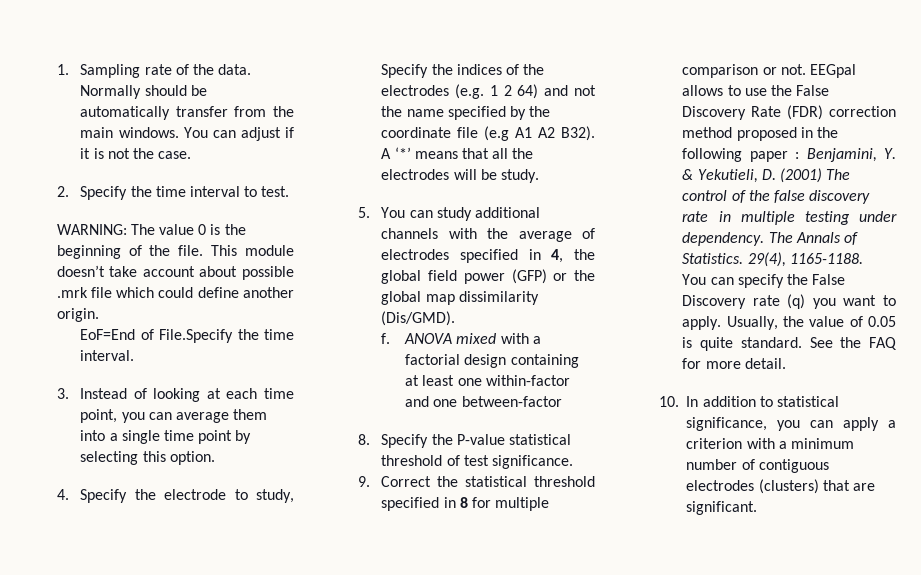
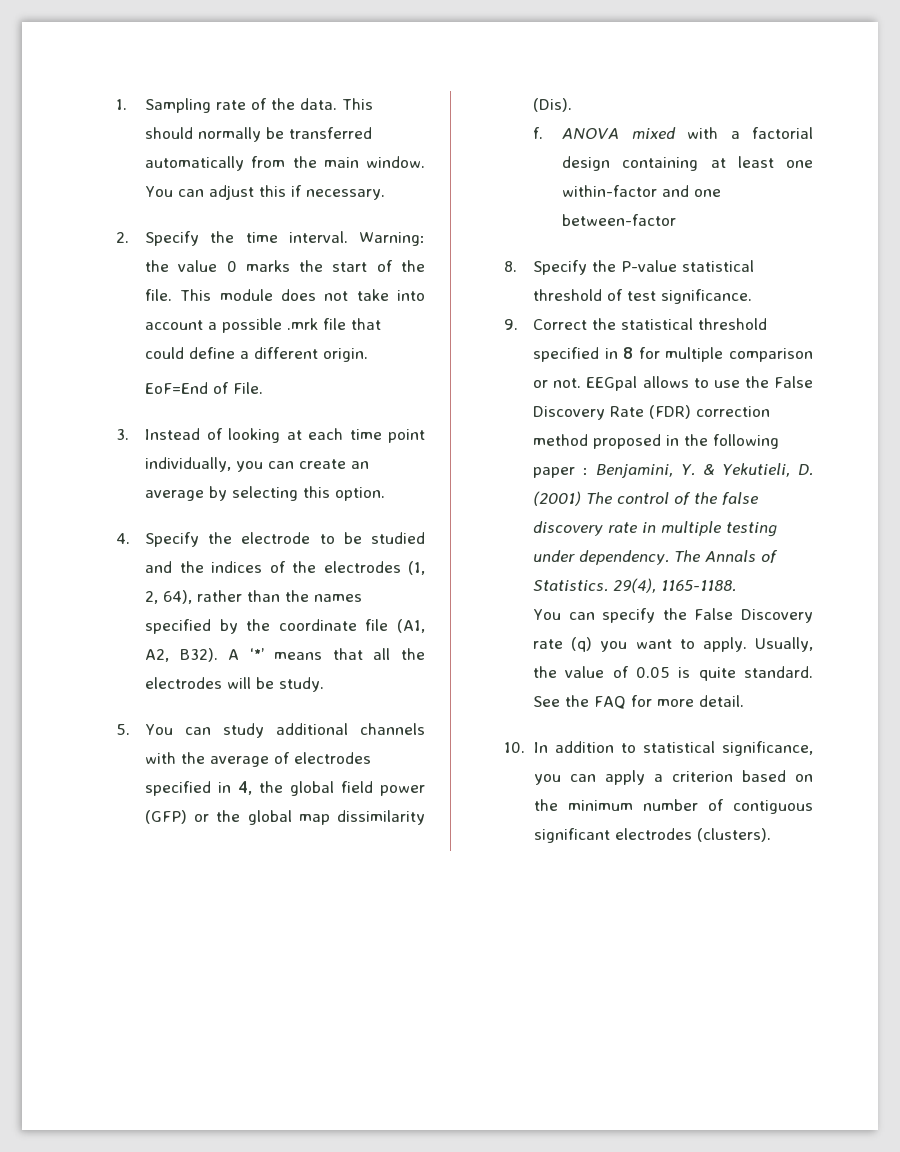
- Normally should be automatically transfer from the main windows.
+ This should normally be transferred automatically from the main window.
- You can adjust if it is not the case.
- 2. Specify the time interval to test.
- WARNING: The value 0 is the beginning of the file.
+ You can adjust this if necessary.
+ 2. Specify the time interval. Warning: the value 0 marks the start of the file.
- This module doesn’t take account about possible .mrk file which could define another origin.
+ This module does not take into account a possible .mrk file that could define a different origin.
- EoF=End of File.Specify the time interval.
+ EoF=End of File.
- 3. Instead of looking at each time point, you can average them into a single time point by selecting this option.
+ 3. Instead of looking at each time point individually, you can create an average by selecting this option.
- 4. Specify the electrode to study, Specify the indices of the electrodes (e.g. 1 2 64) and not the name specified by the coordinate file (e.g A1 A2 B32).
+ 4. Specify the electrode to be studied and the indices of the electrodes (1, 2, 64), rather than the names specified by the coordinate file (A1, A2, B32).
- 5. You can study additional channels with the average of electrodes specified in 4, the global field power (GFP) or the global map dissimilarity (Dis/GMD).
+ 5. You can study additional channels with the average of electrodes specified in 4, the global field power (GFP) or the global map dissimilarity (Dis).
- 10. In addition to statistical significance, you can apply a criterion with a minimum number of contiguous electrodes (clusters) that are significant.
+ 10. In addition to statistical significance, you can apply a criterion based on the minimum number of contiguous significant electrodes (clusters).

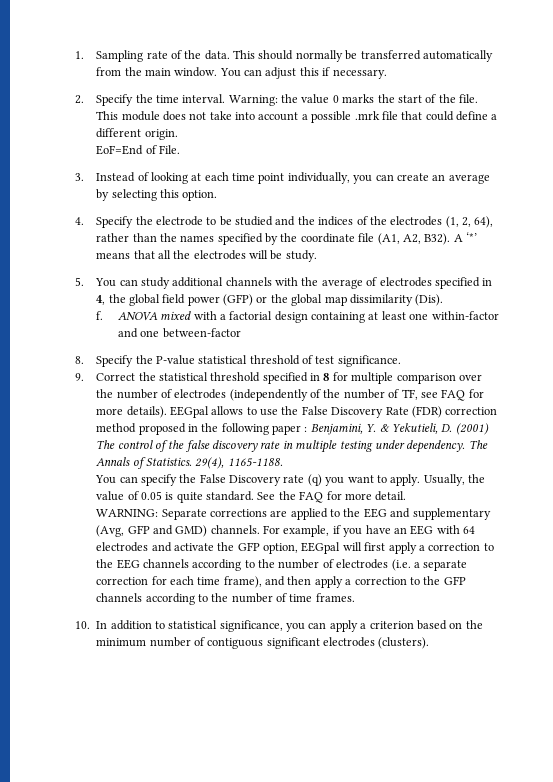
- 9. Correct the statistical threshold specified in 8 for multiple comparison or not.
+ 9. Correct the statistical threshold specified in 8 for multiple comparison over the number of electrodes (independently of the number of TF, see FAQ for more details).
+ WARNING: Separate corrections are applied to the EEG and supplementary (Avg, GFP and GMD) channels. For example, if you have an EEG with 64 electrodes and activate the GFP option, EEGpal will first apply a correction to the EEG channels according to the number of electrodes (i.e. a separate correction for each time frame), and then apply a correction to the GFP channels according to the number of time frames.

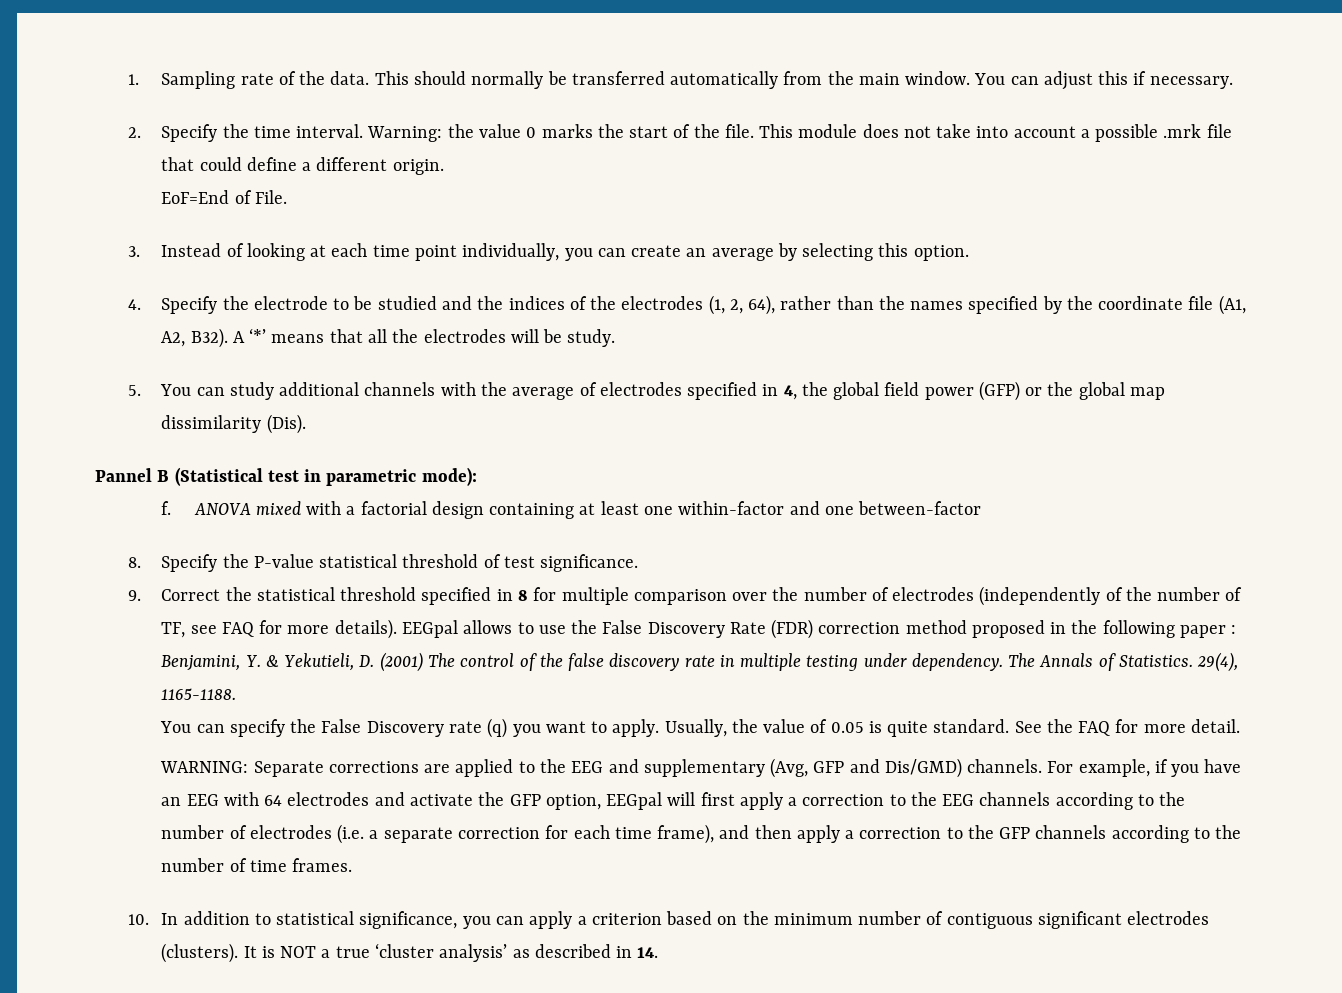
+ Pannel B (Statistical test in parametric mode):
- WARNING: Separate corrections are applied to the EEG and supplementary (Avg, GFP and GMD) channels.
+ WARNING: Separate corrections are applied to the EEG and supplementary (Avg, GFP and Dis/GMD) channels.
+ It is NOT a true ‘cluster analysis’ as described in 14.

